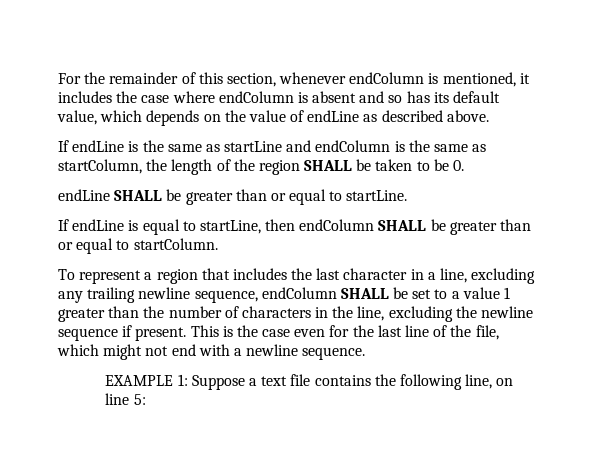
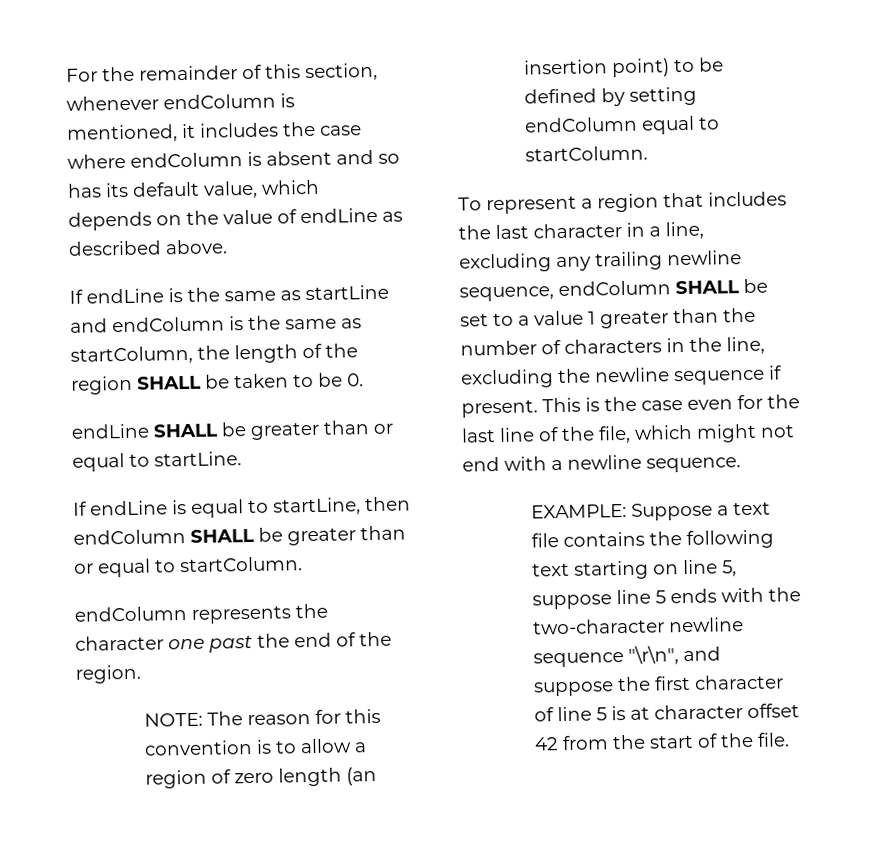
+ endColumn represents the character one past the end of the region.
+ NOTE: The reason for this convention is to allow a region of zero length (an insertion point) to be defined by setting endColumn equal to startColumn.
- EXAMPLE 1: Suppose a text file contains the following line, on line 5:
+ EXAMPLE: Suppose a text file contains the following text starting on line 5, suppose line 5 ends with the two-character newline sequence "\r\n", and suppose the first character of line 5 is at character offset 42 from the start of the file.

